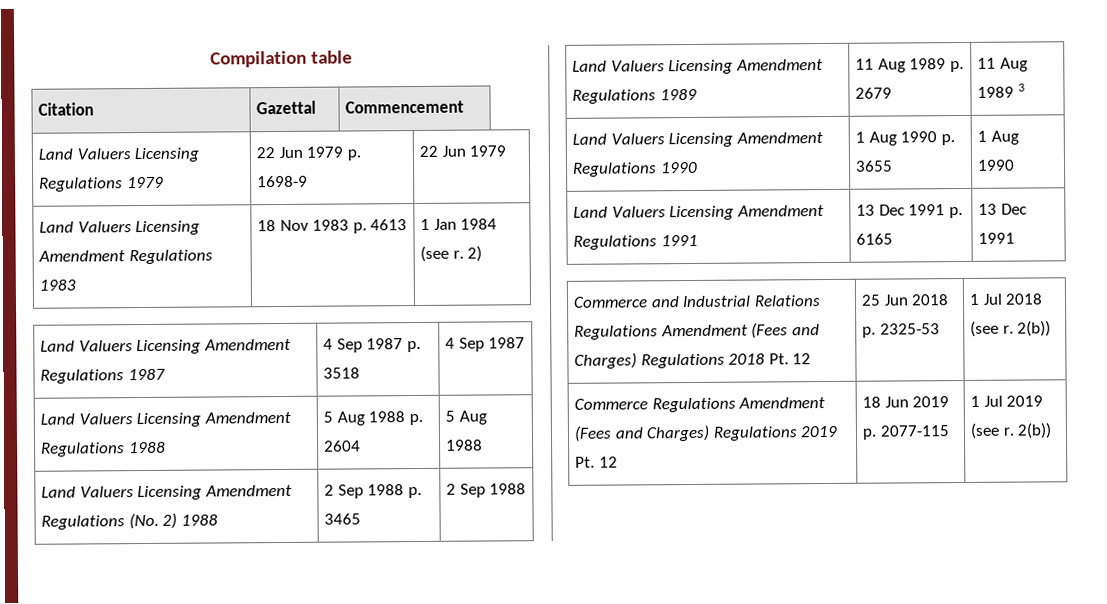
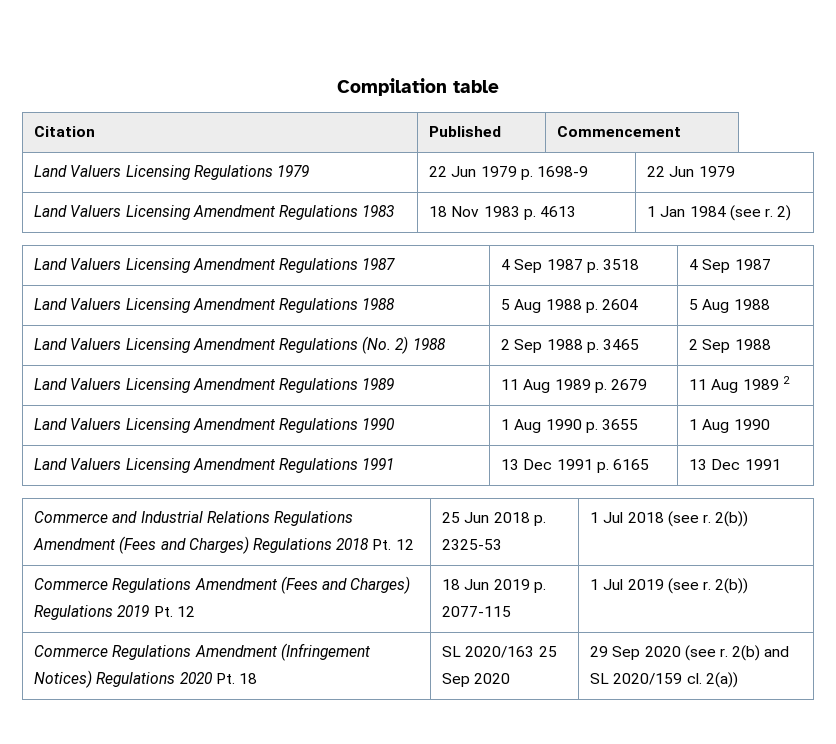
- Citation | Gazettal | Commencement
+ Citation | Published | Commencement
- Land Valuers Licensing Amendment Regulations 1989 | 11 Aug 1989 p. 2679 | 11 Aug 1989 3
+ Land Valuers Licensing Amendment Regulations 1989 | 11 Aug 1989 p. 2679 | 11 Aug 1989 2
+ Commerce Regulations Amendment (Infringement Notices) Regulations 2020 Pt. 18 | SL 2020/163 25 Sep 2020 | 29 Sep 2020 (see r. 2(b) and SL 2020/159 cl. 2(a))

